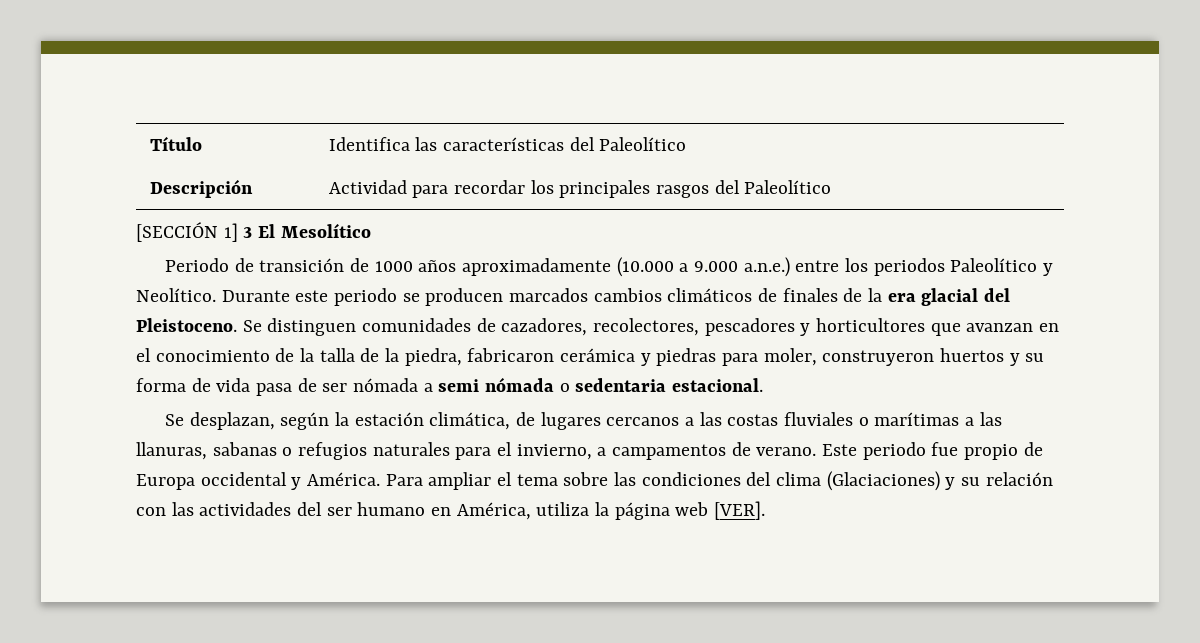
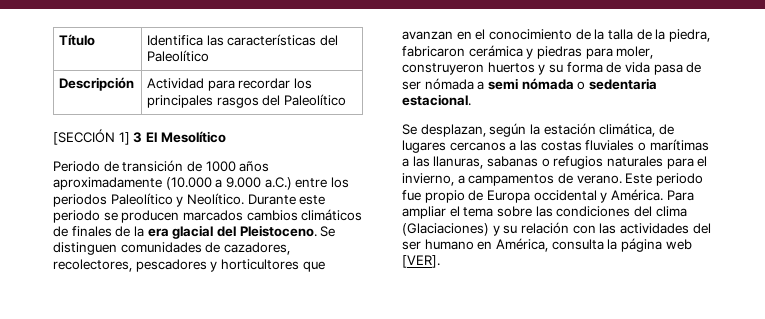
- Periodo de transición de 1000 años aproximadamente (10.000 a 9.000 a.n.e.) entre los periodos Paleolítico y Neolítico.
+ Periodo de transición de 1000 años aproximadamente (10.000 a 9.000 a.C.) entre los periodos Paleolítico y Neolítico.
- Para ampliar el tema sobre las condiciones del clima (Glaciaciones) y su relación con las actividades del ser humano en América, utiliza la página web [VER].
+ Para ampliar el tema sobre las condiciones del clima (Glaciaciones) y su relación con las actividades del ser humano en América, consulta la página web [VER].

